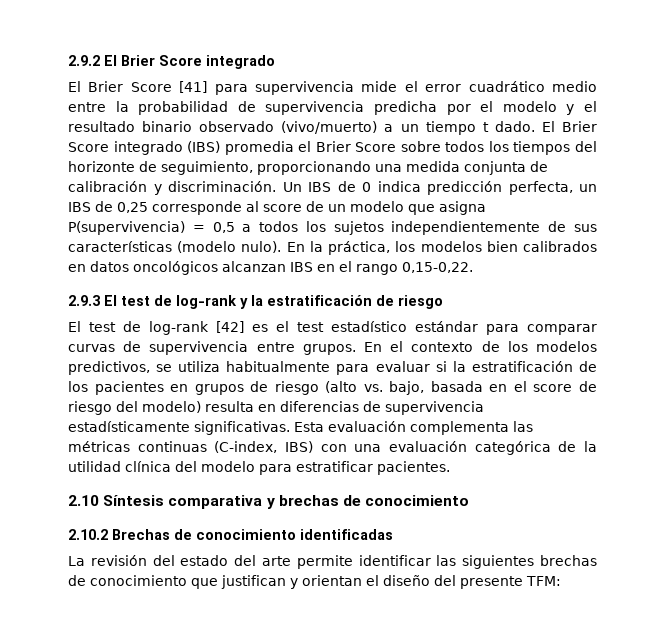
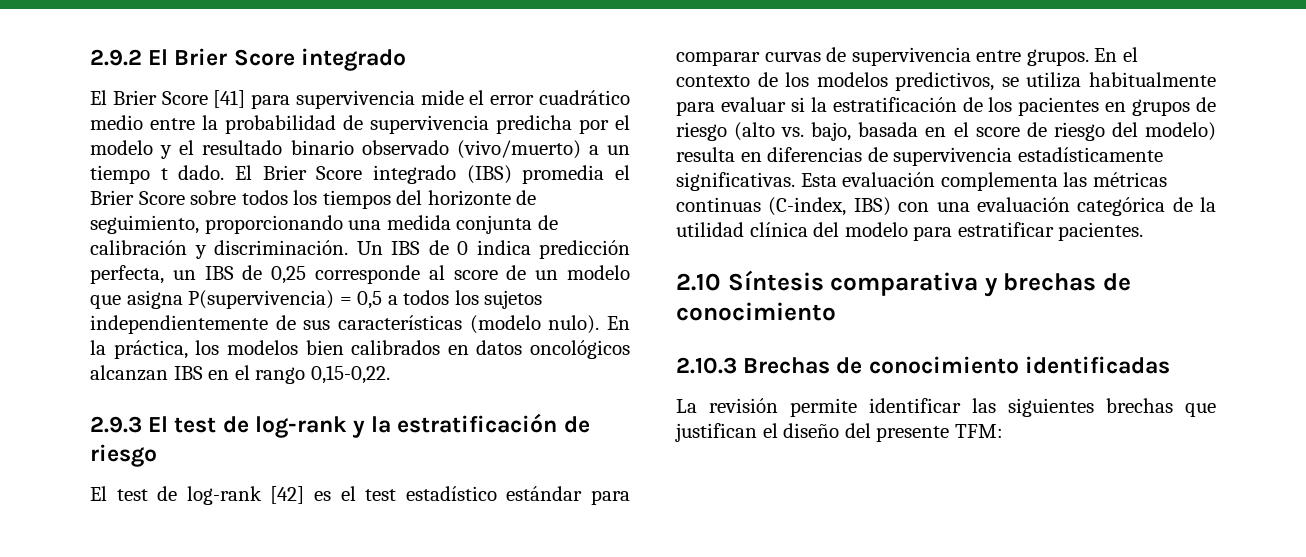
- 2.10.2 Brechas de conocimiento identificadas
+ 2.10.3 Brechas de conocimiento identificadas
- La revisión del estado del arte permite identificar las siguientes brechas de conocimiento que justifican y orientan el diseño del presente TFM:
+ La revisión permite identificar las siguientes brechas que justifican el diseño del presente TFM:

